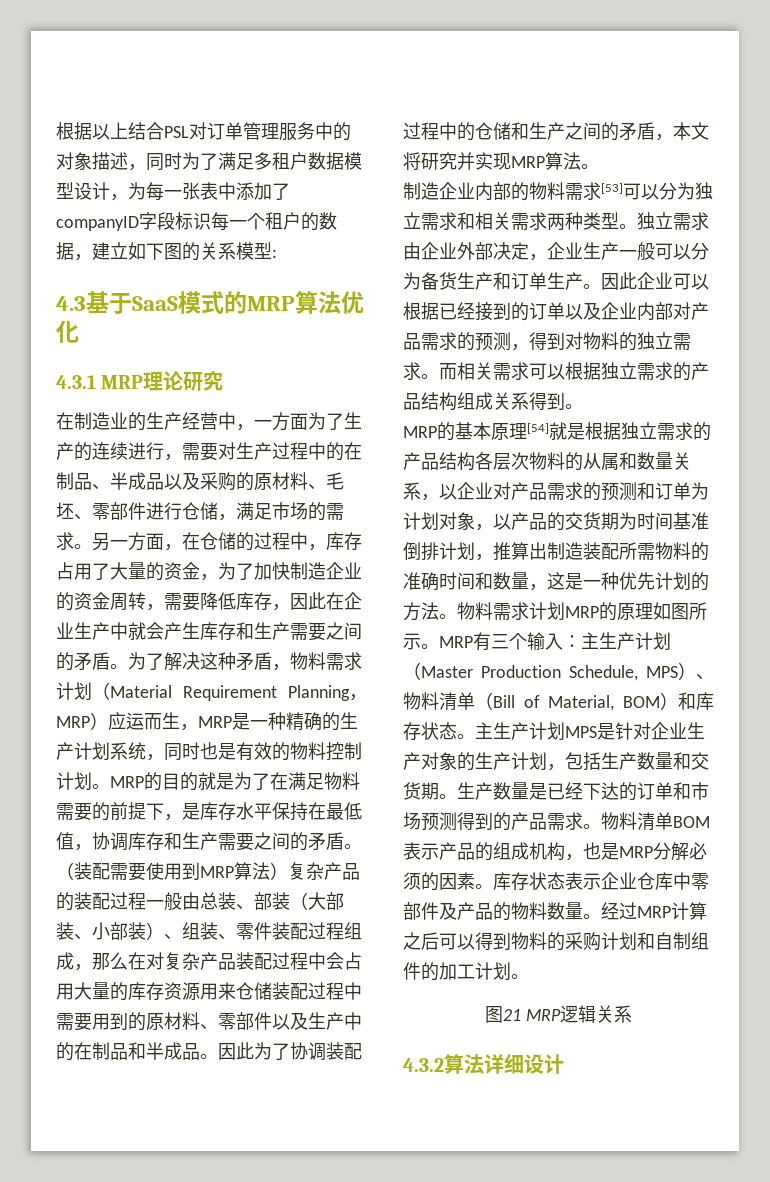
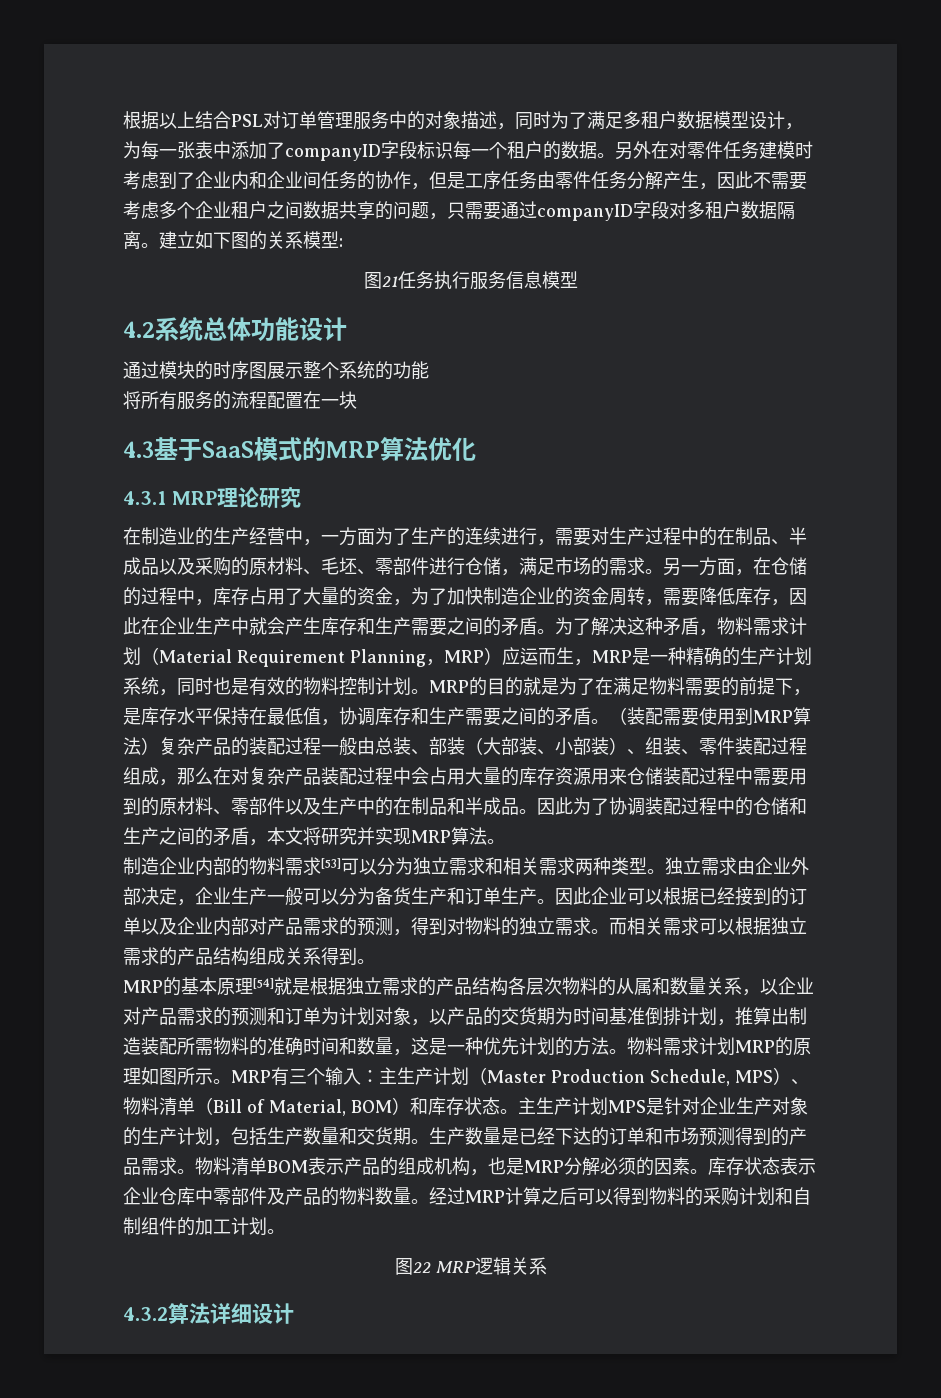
- 根据以上结合PSL对订单管理服务中的对象描述，同时为了满足多租户数据模型设计，为每一张表中添加了companyID字段标识每一个租户的数据，建立如下图的关系模型:
+ 根据以上结合PSL对订单管理服务中的对象描述，同时为了满足多租户数据模型设计，为每一张表中添加了companyID字段标识每一个租户的数据。另外在对零件任务建模时考虑到了企业内和企业间任务的协作，但是工序任务由零件任务分解产生，因此不需要考虑多个企业租户之间数据共享的问题，只需要通过companyID字段对多租户数据隔离。建立如下图的关系模型:
+ 图21任务执行服务信息模型
+ 4.2系统总体功能设计
+ 通过模块的时序图展示整个系统的功能
+ 将所有服务的流程配置在一块
- 图21 MRP逻辑关系
+ 图22 MRP逻辑关系

